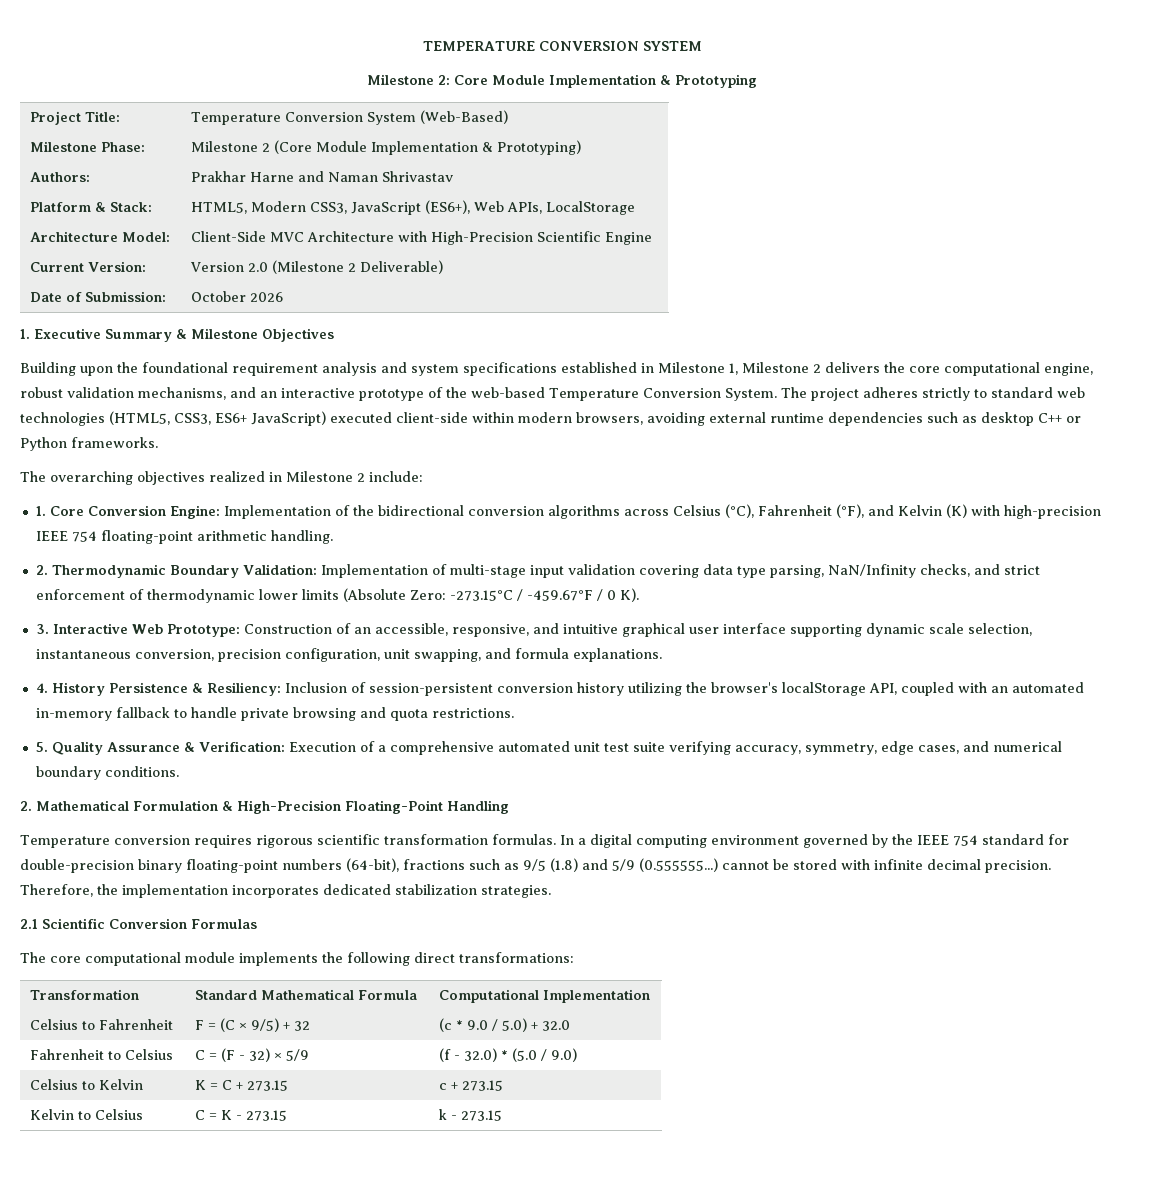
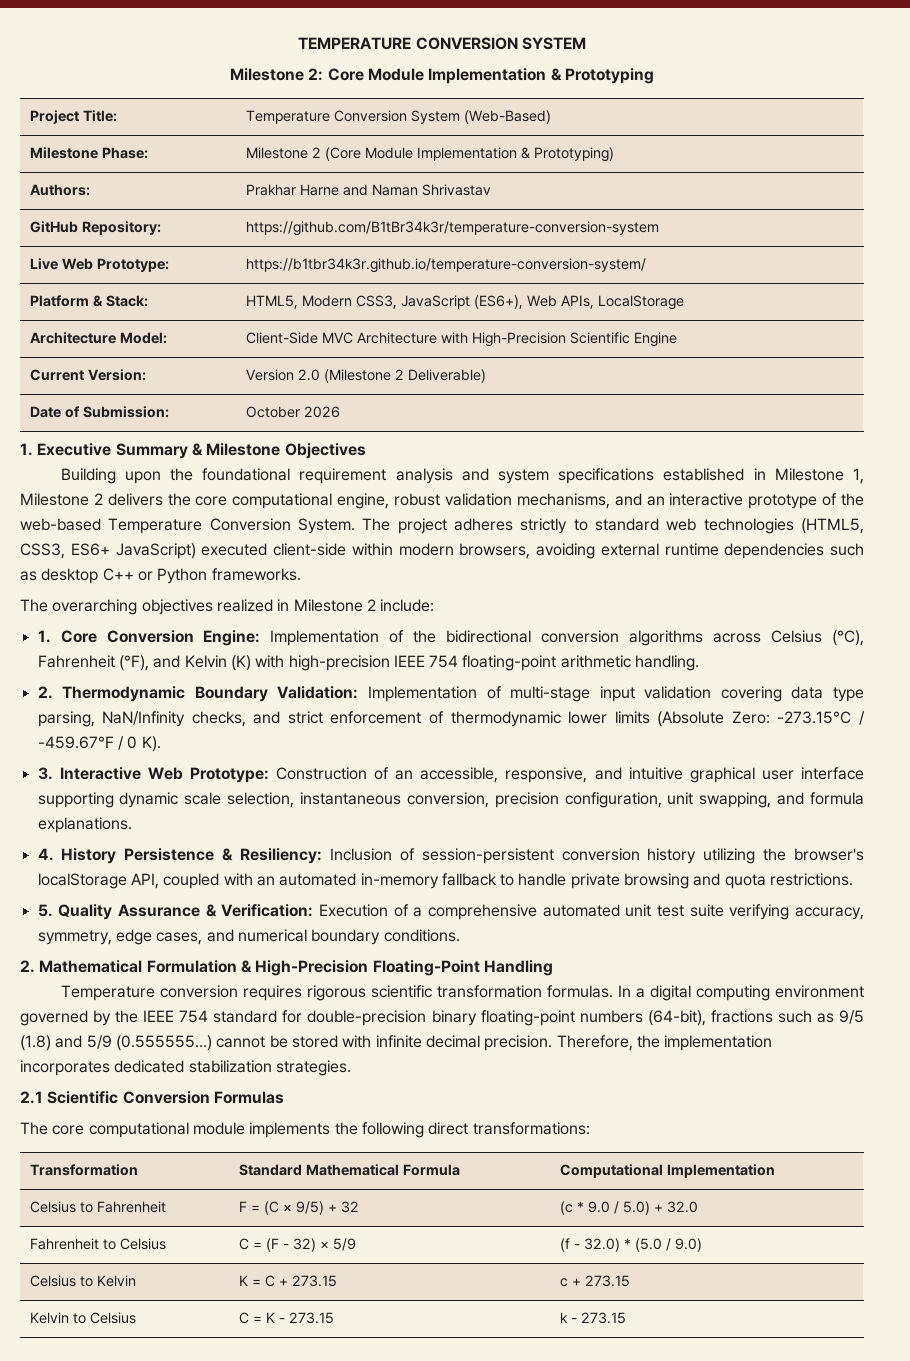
+ GitHub Repository: | https://github.com/B1tBr34k3r/temperature-conversion-system
+ Live Web Prototype: | https://b1tbr34k3r.github.io/temperature-conversion-system/

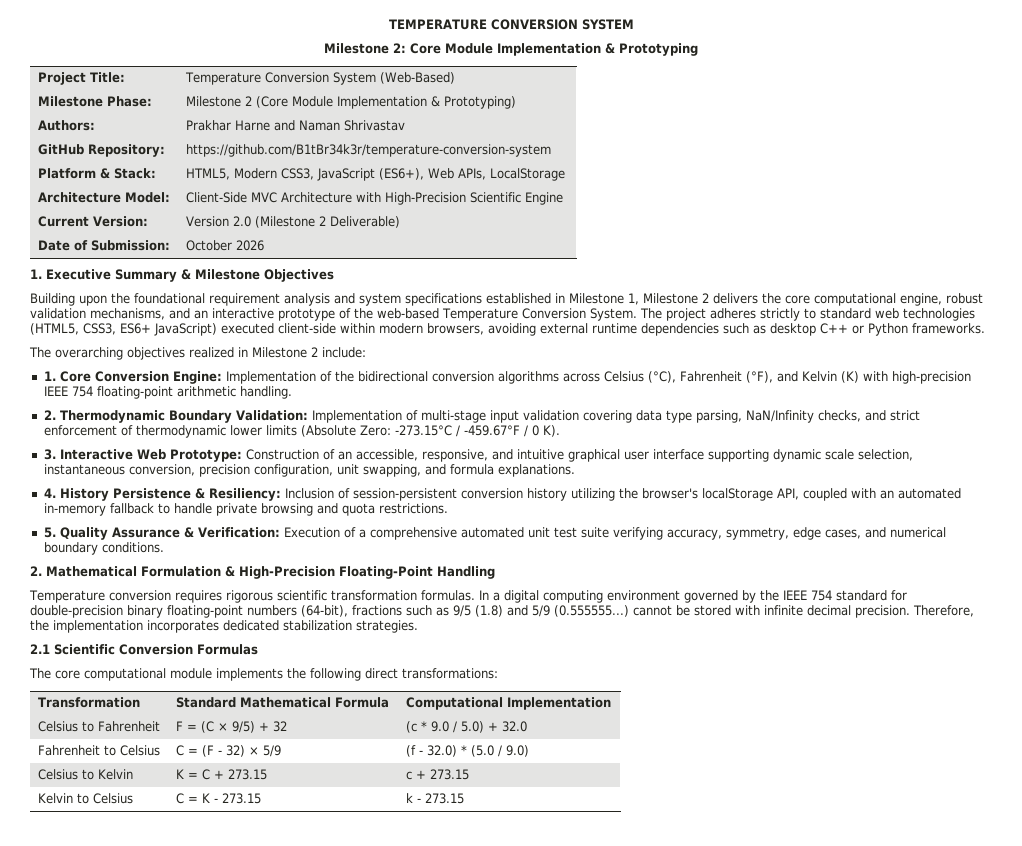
- Live Web Prototype: | https://b1tbr34k3r.github.io/temperature-conversion-system/

